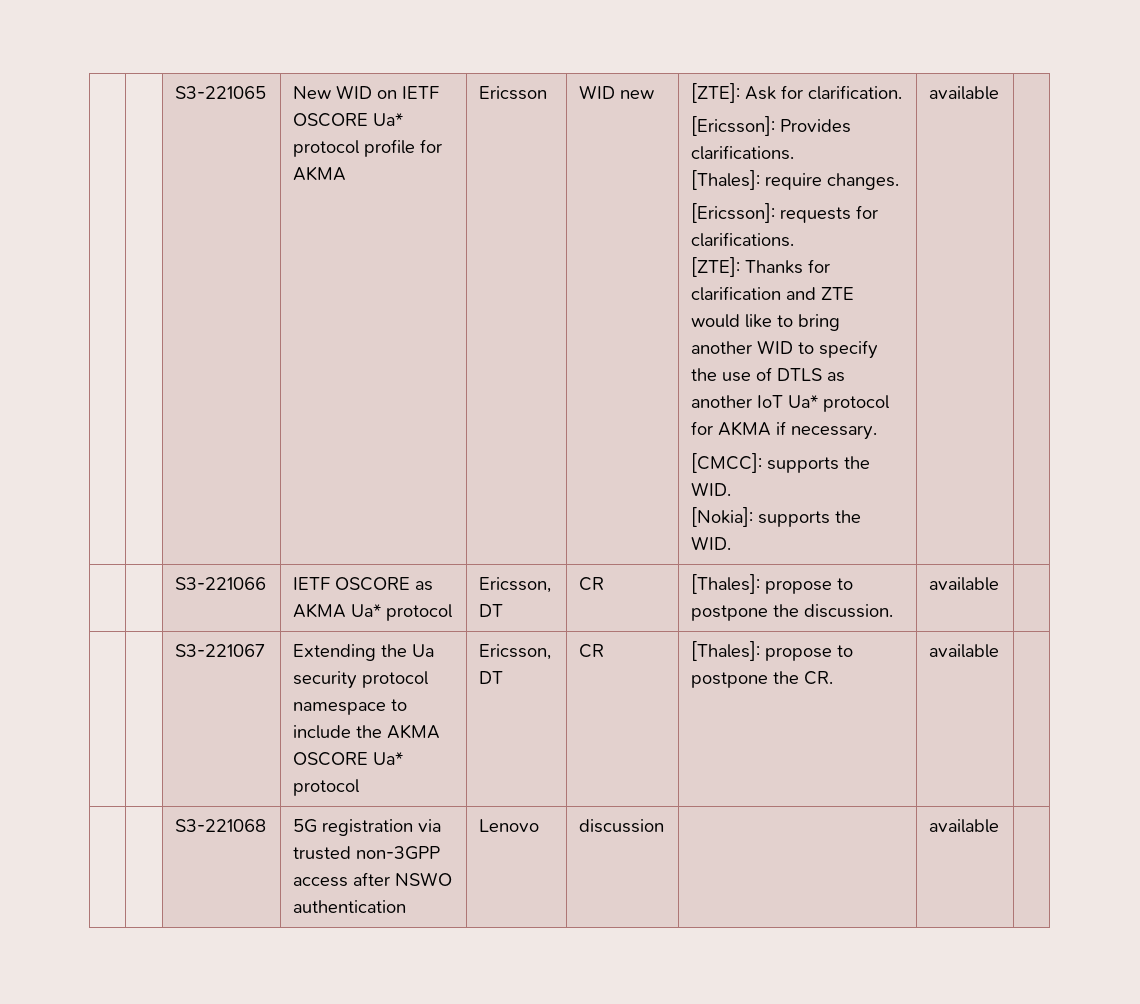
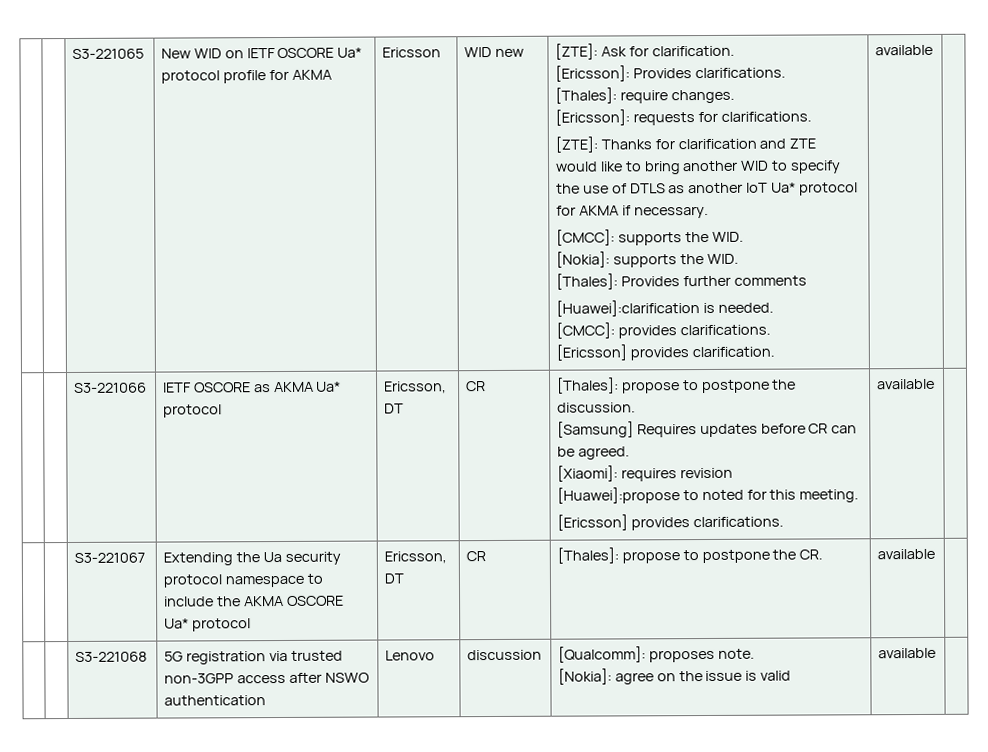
+ [Thales]: Provides further comments
+ [Huawei]:clarification is needed.
+ [CMCC]: provides clarifications.
+ [Ericsson] provides clarification.
- | | S3-221066 | IETF OSCORE as AKMA Ua* protocol | Ericsson, DT | CR | [Thales]: propose to postpone the discussion. | available |
+ | | S3-221066 | IETF OSCORE as AKMA Ua* protocol | Ericsson, DT | CR | [Thales]: propose to postpone the discussion.
+ [Samsung] Requires updates before CR can be agreed.
+ [Xiaomi]: requires revision
+ [Huawei]:propose to noted for this meeting.
+ [Ericsson] provides clarifications. | available |
- | | S3-221068 | 5G registration via trusted non-3GPP access after NSWO authentication | Lenovo | discussion | | available |
+ | | S3-221068 | 5G registration via trusted non-3GPP access after NSWO authentication | Lenovo | discussion | [Qualcomm]: proposes note.
+ [Nokia]: agree on the issue is valid | available |

